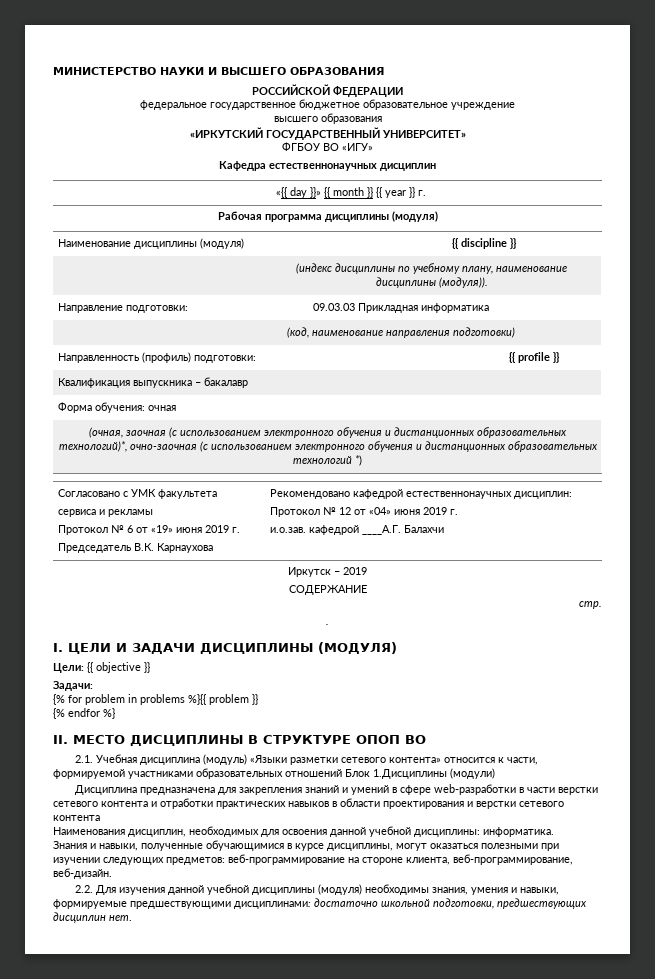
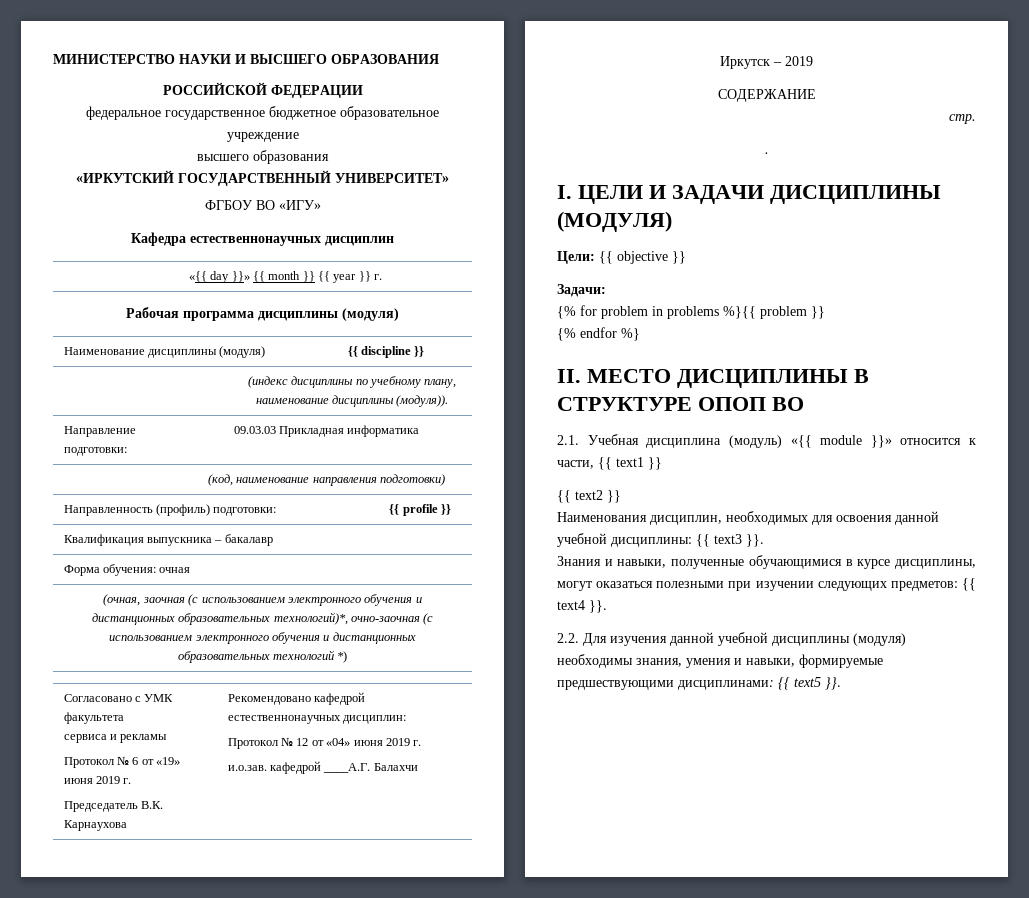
- 2.1. Учебная дисциплина (модуль) «Языки разметки сетевого контента» относится к части, формируемой участниками образовательных отношений Блок 1.Дисциплины (модули)
- Дисциплина предназначена для закрепления знаний и умений в сфере web-разработки в части верстки сетевого контента и отработки практических навыков в области проектирования и верстки сетевого контента
+ 2.1. Учебная дисциплина (модуль) «{{ module }}» относится к части, {{ text1 }}
+ {{ text2 }}
- Наименования дисциплин, необходимых для освоения данной учебной дисциплины: информатика.
+ Наименования дисциплин, необходимых для освоения данной учебной дисциплины: {{ text3 }}.
- Знания и навыки, полученные обучающимися в курсе дисциплины, могут оказаться полезными при изучении следующих предметов: веб-программирование на стороне клиента, веб-программирование, веб-дизайн.
+ Знания и навыки, полученные обучающимися в курсе дисциплины, могут оказаться полезными при изучении следующих предметов: {{ text4 }}.
- 2.2. Для изучения данной учебной дисциплины (модуля) необходимы знания, умения и навыки, формируемые предшествующими дисциплинами: достаточно школьной подготовки, предшествующих дисциплин нет.
+ 2.2. Для изучения данной учебной дисциплины (модуля) необходимы знания, умения и навыки, формируемые предшествующими дисциплинами: {{ text5 }}.

